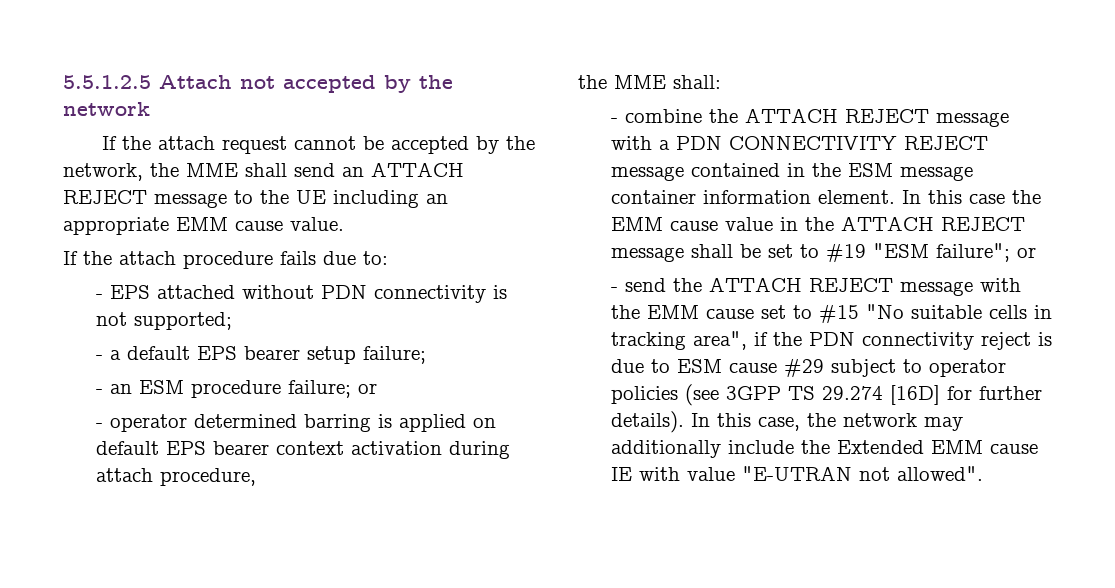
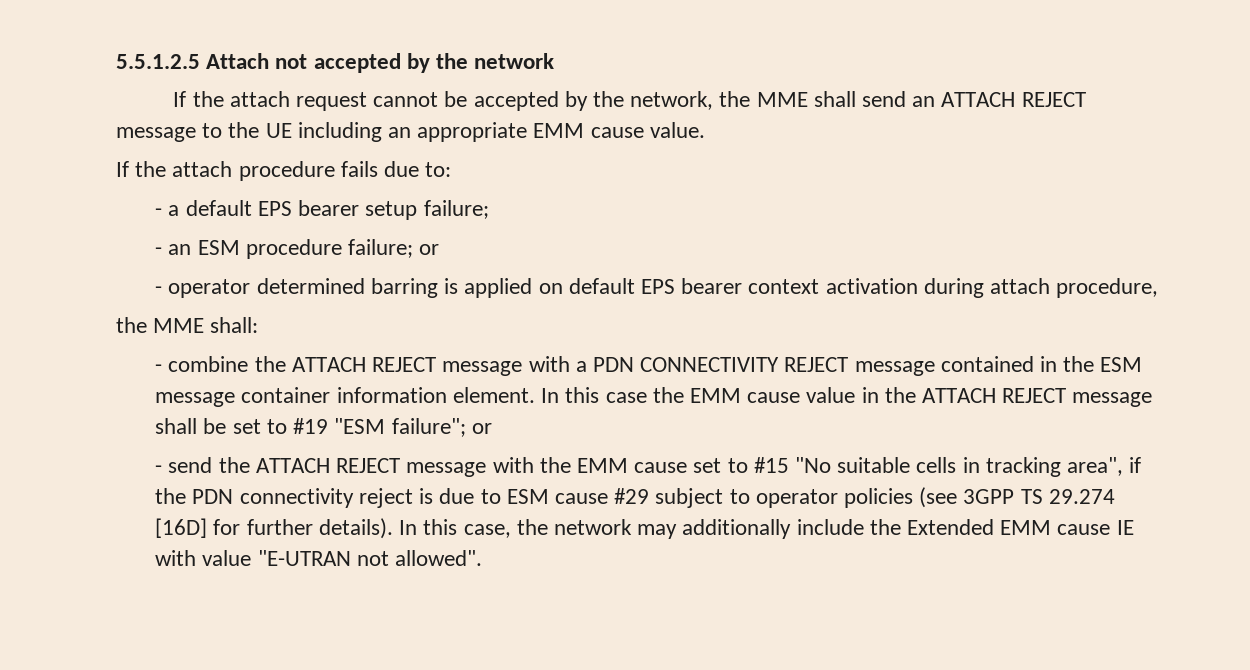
- - EPS attached without PDN connectivity is not supported;

